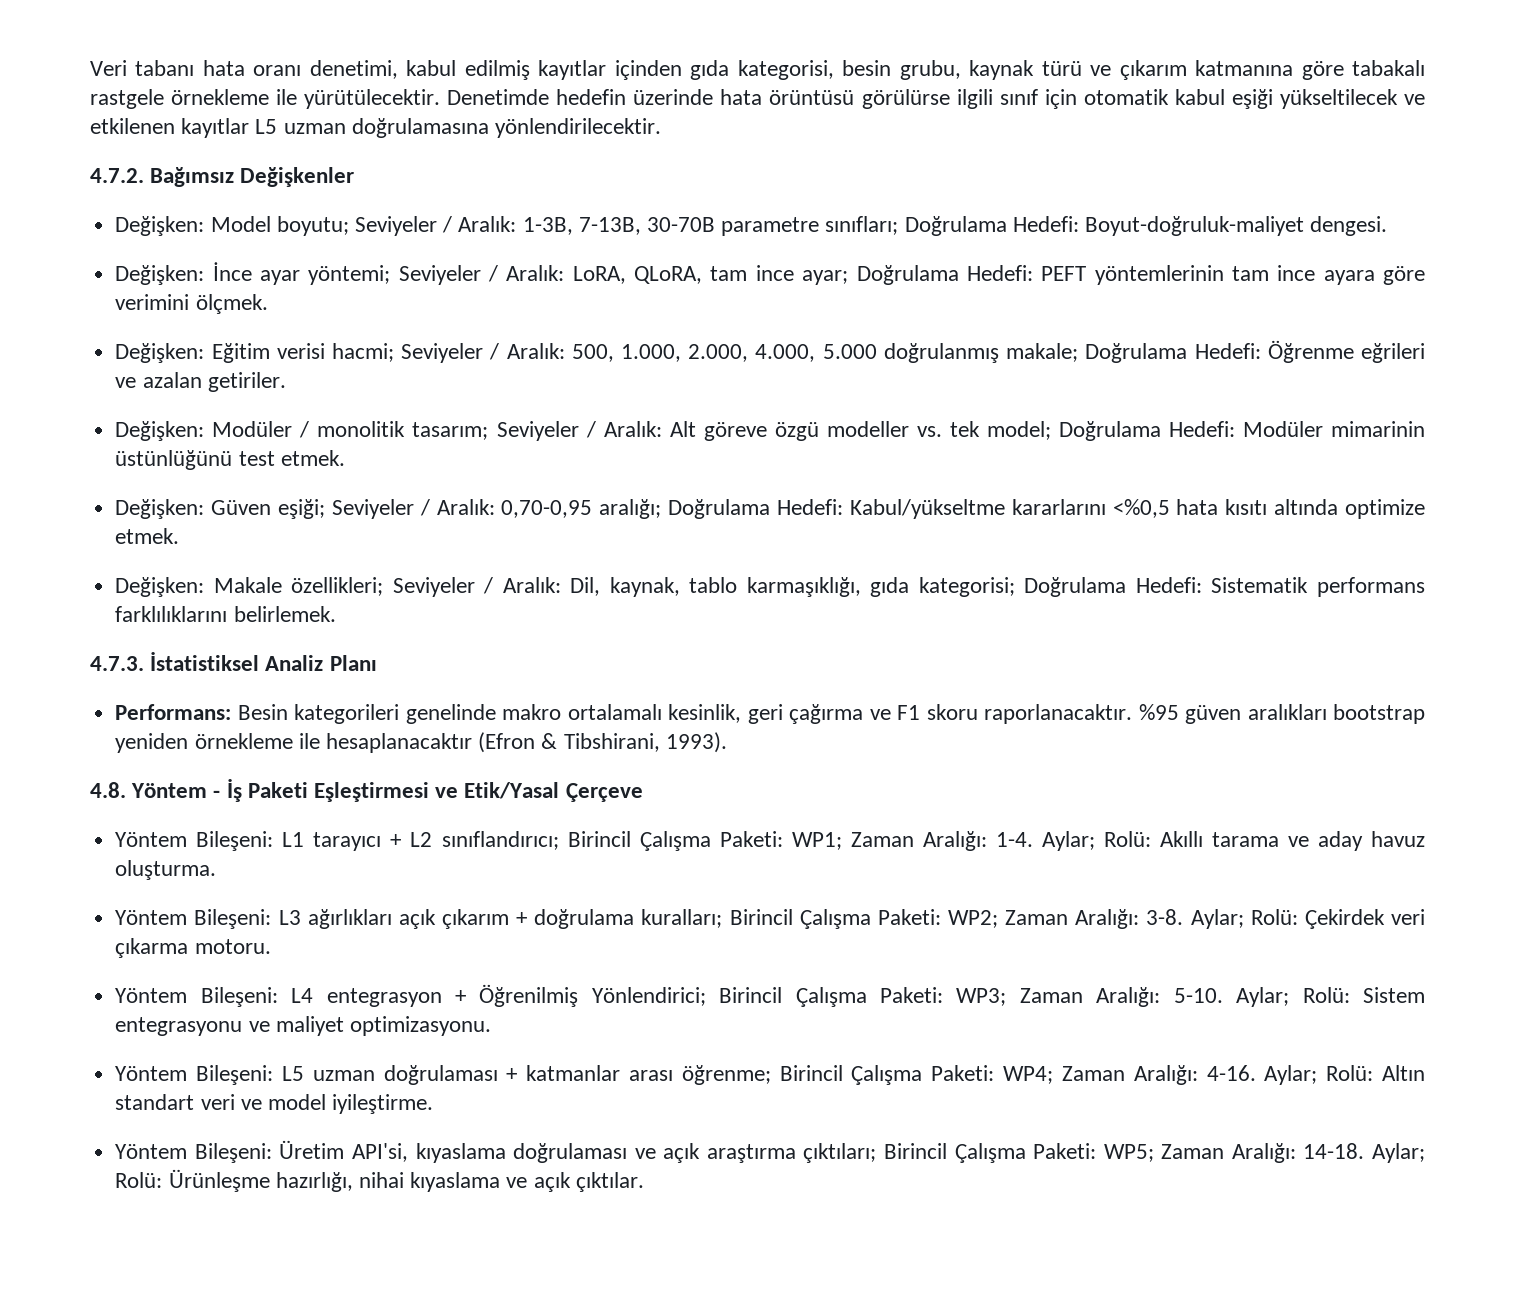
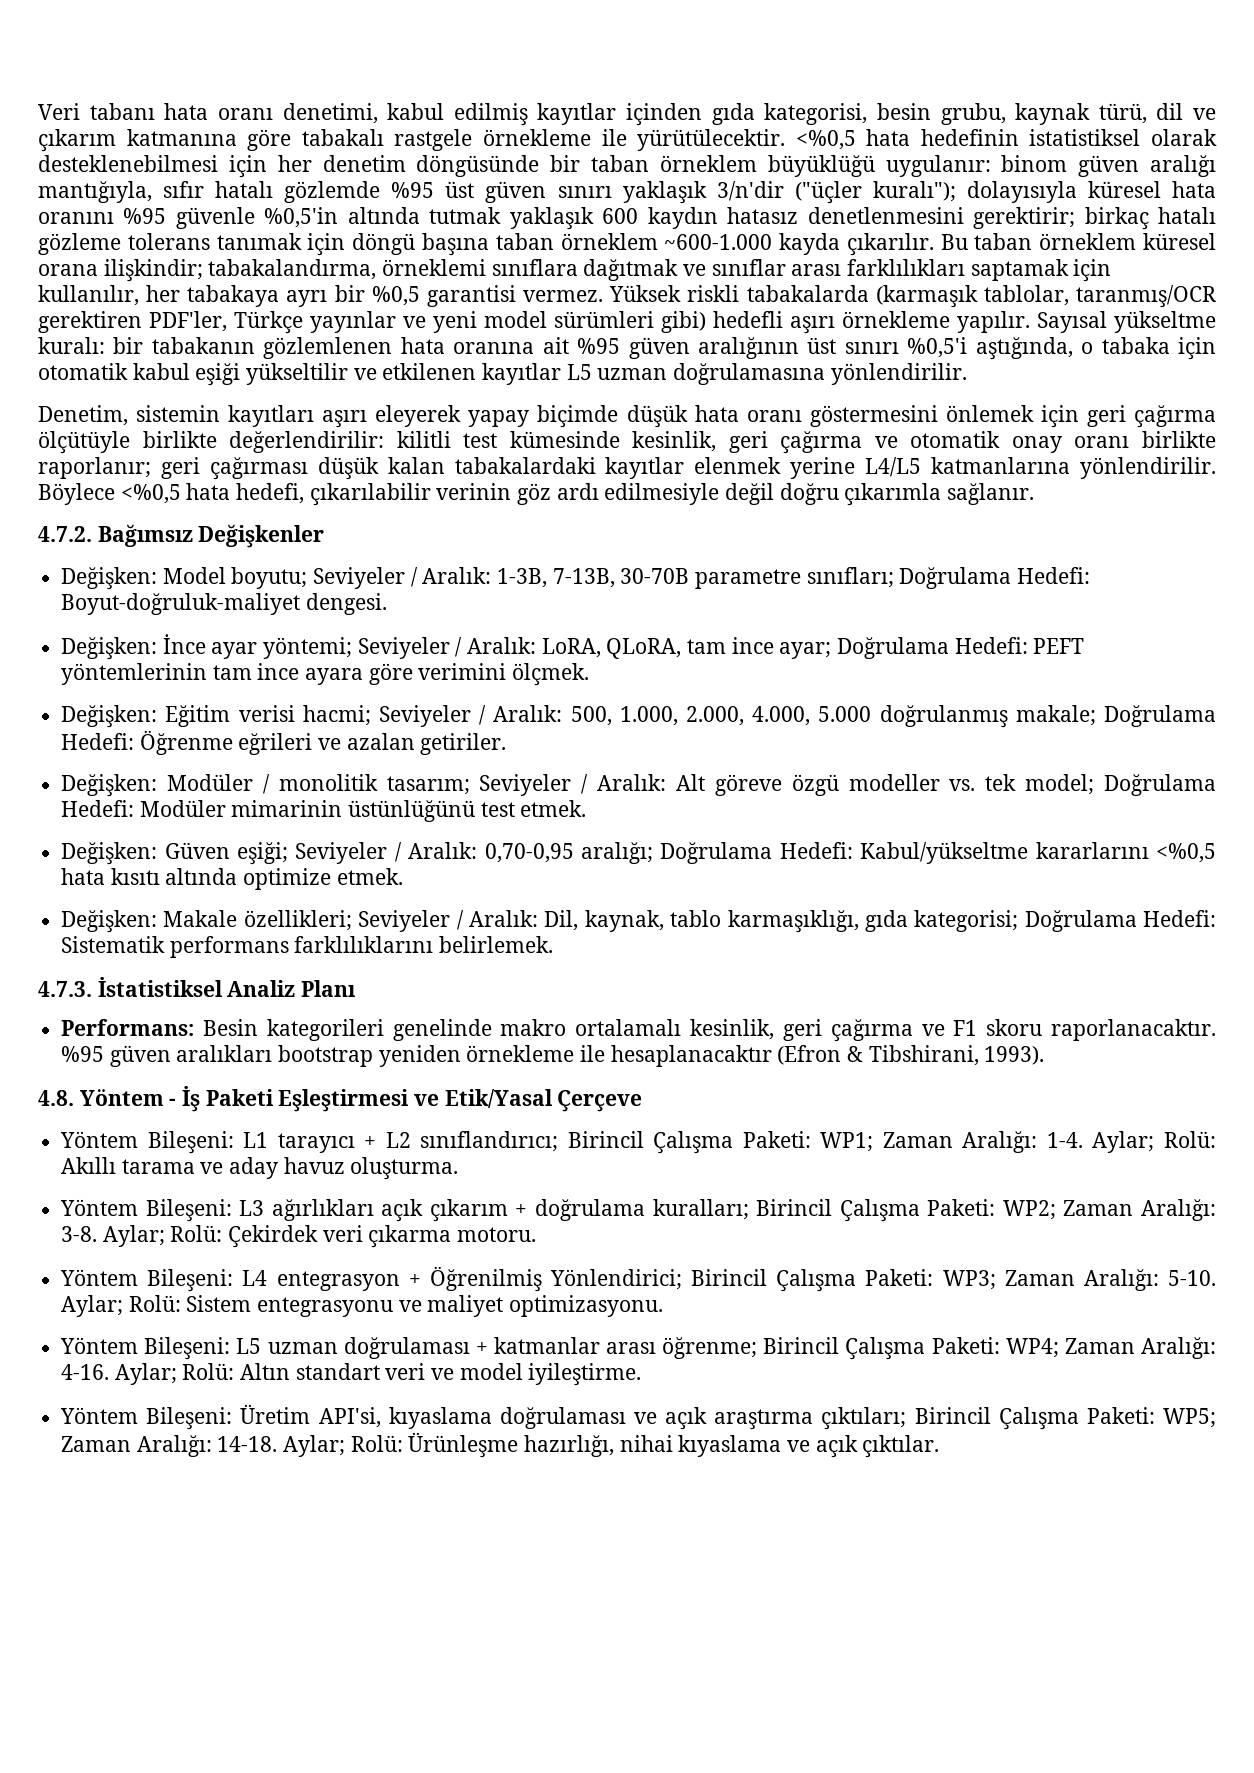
- Veri tabanı hata oranı denetimi, kabul edilmiş kayıtlar içinden gıda kategorisi, besin grubu, kaynak türü ve çıkarım katmanına göre tabakalı rastgele örnekleme ile yürütülecektir.
+ Veri tabanı hata oranı denetimi, kabul edilmiş kayıtlar içinden gıda kategorisi, besin grubu, kaynak türü, dil ve çıkarım katmanına göre tabakalı rastgele örnekleme ile yürütülecektir.
- Denetimde hedefin üzerinde hata örüntüsü görülürse ilgili sınıf için otomatik kabul eşiği yükseltilecek ve etkilenen kayıtlar L5 uzman doğrulamasına yönlendirilecektir.
+ <%0,5 hata hedefinin istatistiksel olarak desteklenebilmesi için her denetim döngüsünde bir taban örneklem büyüklüğü uygulanır: binom güven aralığı mantığıyla, sıfır hatalı gözlemde %95 üst güven sınırı yaklaşık 3/n'dir ("üçler kuralı"); dolayısıyla küresel hata oranını %95 güvenle %0,5'in altında tutmak yaklaşık 600 kaydın hatasız denetlenmesini gerektirir; birkaç hatalı gözleme tolerans tanımak için döngü başına taban örneklem ~600-1.000 kayda çıkarılır. Bu taban örneklem küresel orana ilişkindir; tabakalandırma, örneklemi sınıflara dağıtmak ve sınıflar arası farklılıkları saptamak için kullanılır, her tabakaya ayrı bir %0,5 garantisi vermez. Yüksek riskli tabakalarda (karmaşık tablolar, taranmış/OCR gerektiren PDF'ler, Türkçe yayınlar ve yeni model sürümleri gibi) hedefli aşırı örnekleme yapılır. Sayısal yükseltme kuralı: bir tabakanın gözlemlenen hata oranına ait %95 güven aralığının üst sınırı %0,5'i aştığında, o tabaka için otomatik kabul eşiği yükseltilir ve etkilenen kayıtlar L5 uzman doğrulamasına yönlendirilir.
+ Denetim, sistemin kayıtları aşırı eleyerek yapay biçimde düşük hata oranı göstermesini önlemek için geri çağırma ölçütüyle birlikte değerlendirilir: kilitli test kümesinde kesinlik, geri çağırma ve otomatik onay oranı birlikte raporlanır; geri çağırması düşük kalan tabakalardaki kayıtlar elenmek yerine L4/L5 katmanlarına yönlendirilir. Böylece <%0,5 hata hedefi, çıkarılabilir verinin göz ardı edilmesiyle değil doğru çıkarımla sağlanır.

